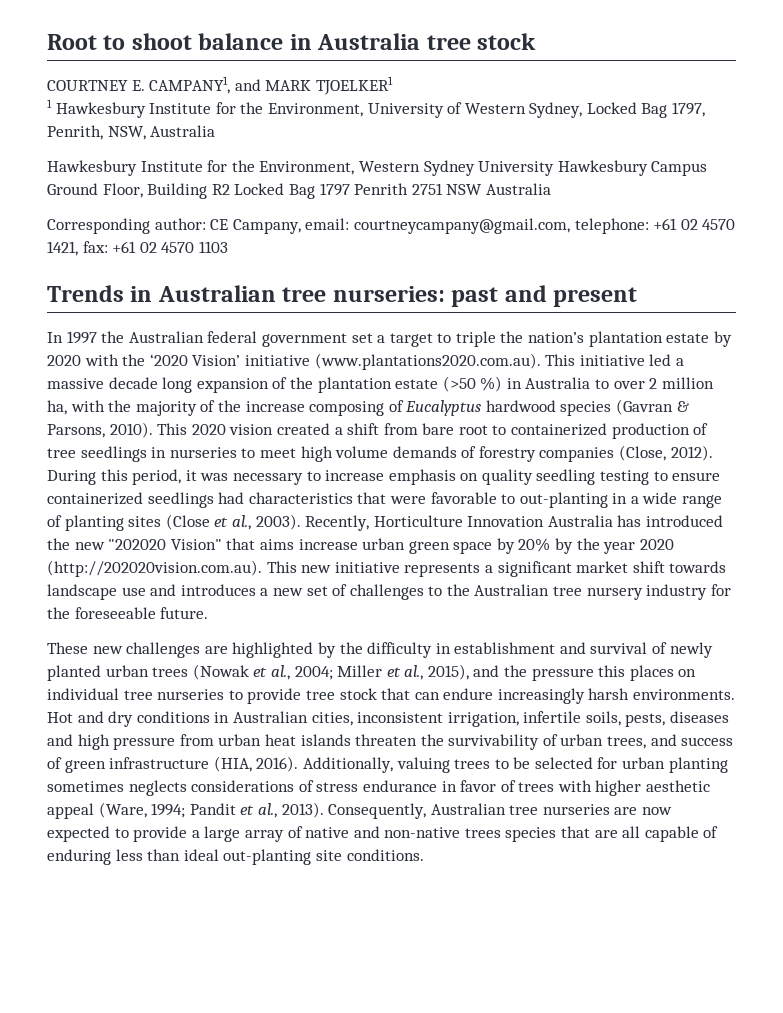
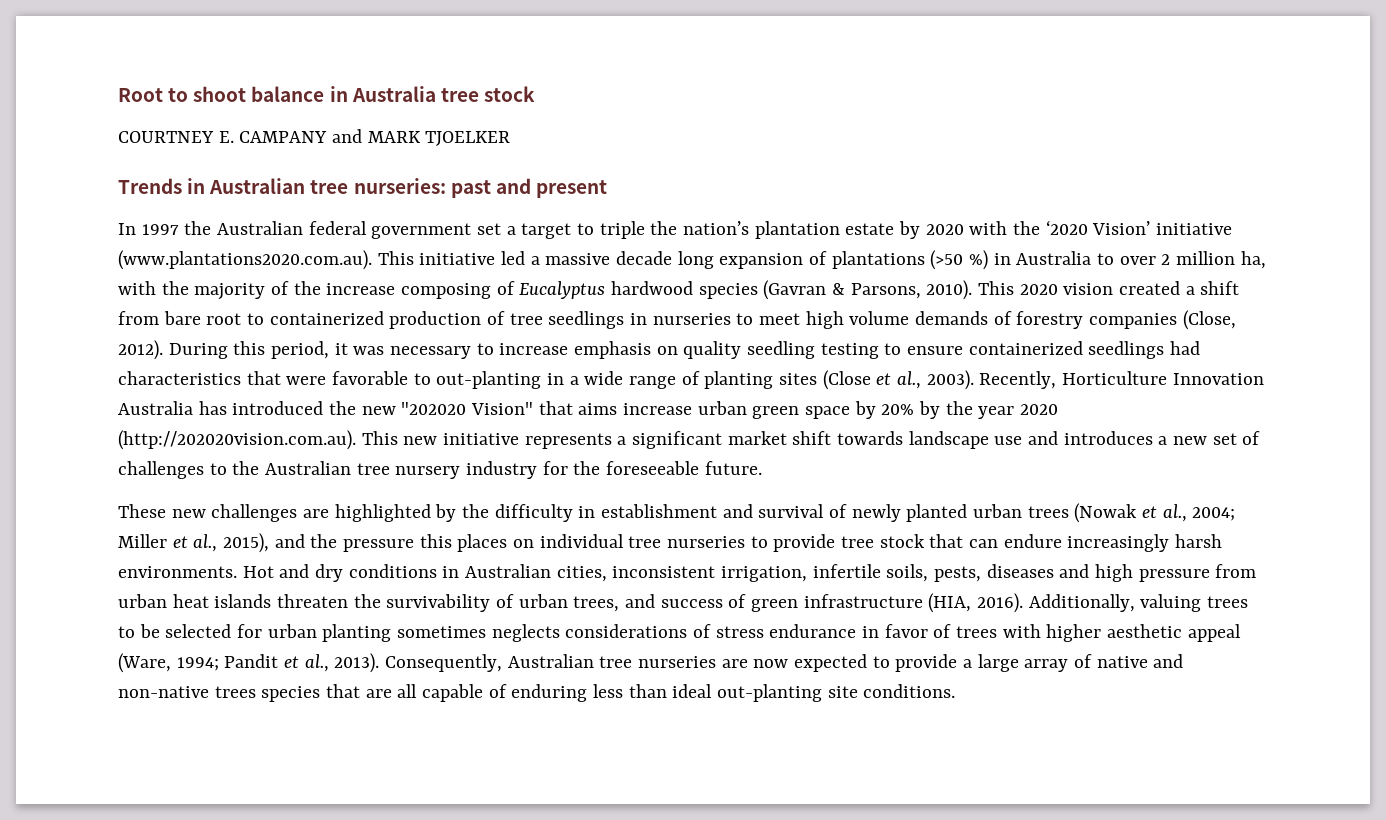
- COURTNEY E. CAMPANY1, and MARK TJOELKER1
- 1 Hawkesbury Institute for the Environment, University of Western Sydney, Locked Bag 1797, Penrith, NSW, Australia
- Hawkesbury Institute for the Environment, Western Sydney University Hawkesbury Campus Ground Floor, Building R2 Locked Bag 1797 Penrith 2751 NSW Australia
- Corresponding author: CE Campany, email: courtneycampany@gmail.com, telephone: +61 02 4570 1421, fax: +61 02 4570 1103
+ COURTNEY E. CAMPANY and MARK TJOELKER
- In 1997 the Australian federal government set a target to triple the nation’s plantation estate by 2020 with the ‘2020 Vision’ initiative (www.plantations2020.com.au). This initiative led a massive decade long expansion of the plantation estate (>50 %) in Australia to over 2 million ha, with the majority of the increase composing of Eucalyptus hardwood species (Gavran & Parsons, 2010).
+ In 1997 the Australian federal government set a target to triple the nation’s plantation estate by 2020 with the ‘2020 Vision’ initiative (www.plantations2020.com.au). This initiative led a massive decade long expansion of plantations (>50 %) in Australia to over 2 million ha, with the majority of the increase composing of Eucalyptus hardwood species (Gavran & Parsons, 2010).

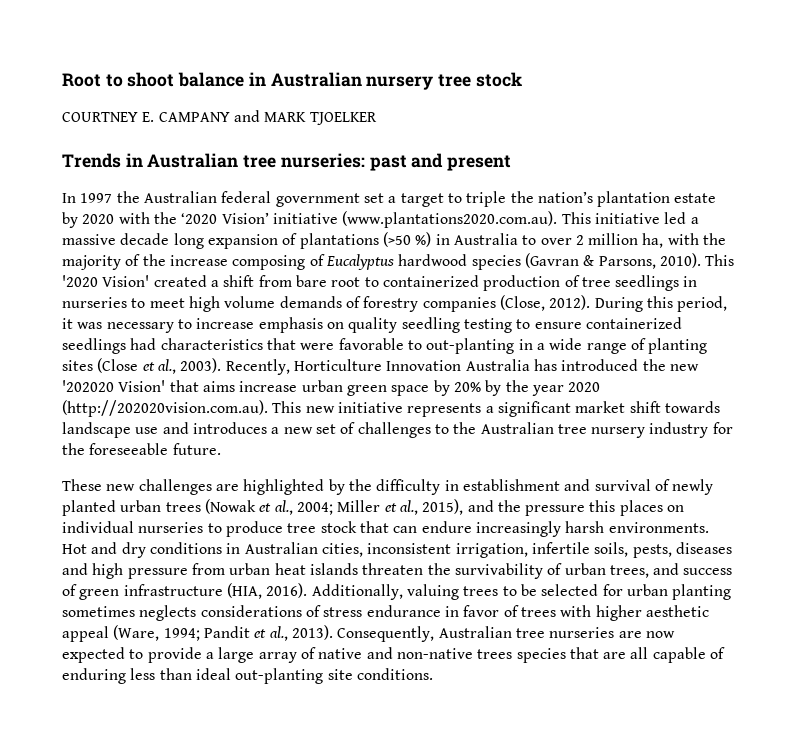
- Root to shoot balance in Australia tree stock
+ Root to shoot balance in Australian nursery tree stock
- This 2020 vision created a shift from bare root to containerized production of tree seedlings in nurseries to meet high volume demands of forestry companies (Close, 2012).
+ This '2020 Vision' created a shift from bare root to containerized production of tree seedlings in nurseries to meet high volume demands of forestry companies (Close, 2012).
- Recently, Horticulture Innovation Australia has introduced the new "202020 Vision" that aims increase urban green space by 20% by the year 2020 (http://202020vision.com.au). This new initiative represents a significant market shift towards landscape use and introduces a new set of challenges to the Australian tree nursery industry for the foreseeable future.
+ Recently, Horticulture Innovation Australia has introduced the new '202020 Vision' that aims increase urban green space by 20% by the year 2020 (http://202020vision.com.au). This new initiative represents a significant market shift towards landscape use and introduces a new set of challenges to the Australian tree nursery industry for the foreseeable future.
- These new challenges are highlighted by the difficulty in establishment and survival of newly planted urban trees (Nowak et al., 2004; Miller et al., 2015), and the pressure this places on individual tree nurseries to provide tree stock that can endure increasingly harsh environments.
+ These new challenges are highlighted by the difficulty in establishment and survival of newly planted urban trees (Nowak et al., 2004; Miller et al., 2015), and the pressure this places on individual nurseries to produce tree stock that can endure increasingly harsh environments.

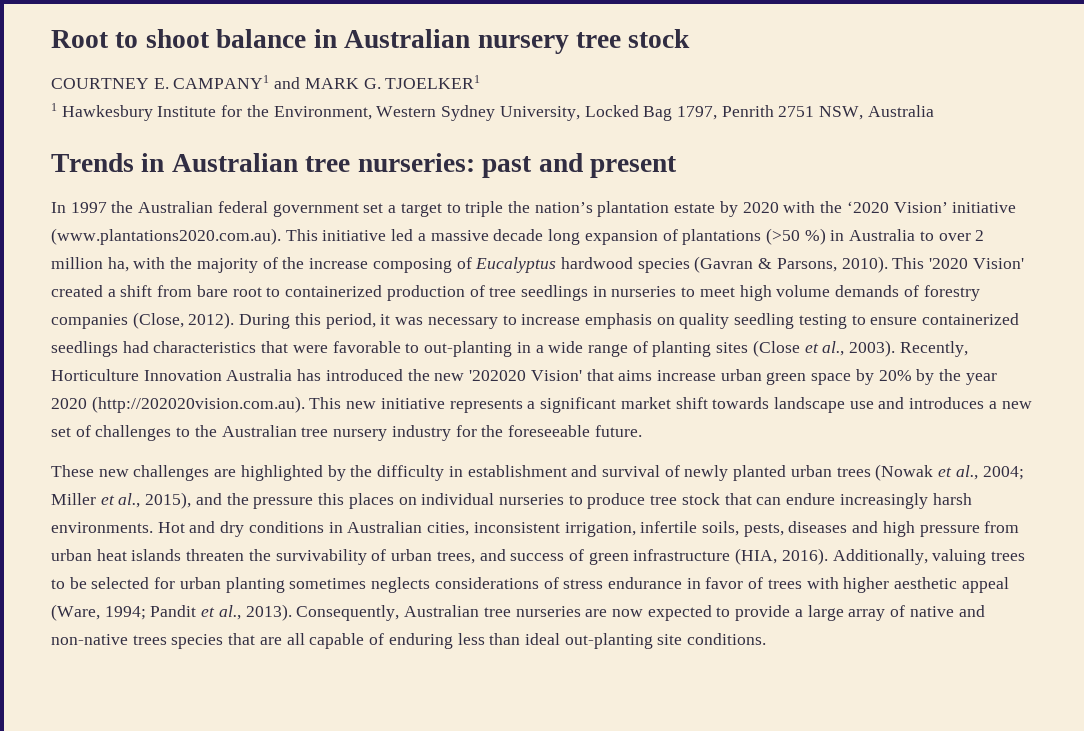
- COURTNEY E. CAMPANY and MARK TJOELKER
+ COURTNEY E. CAMPANY1 and MARK G. TJOELKER1
+ 1 Hawkesbury Institute for the Environment, Western Sydney University, Locked Bag 1797, Penrith 2751 NSW, Australia

